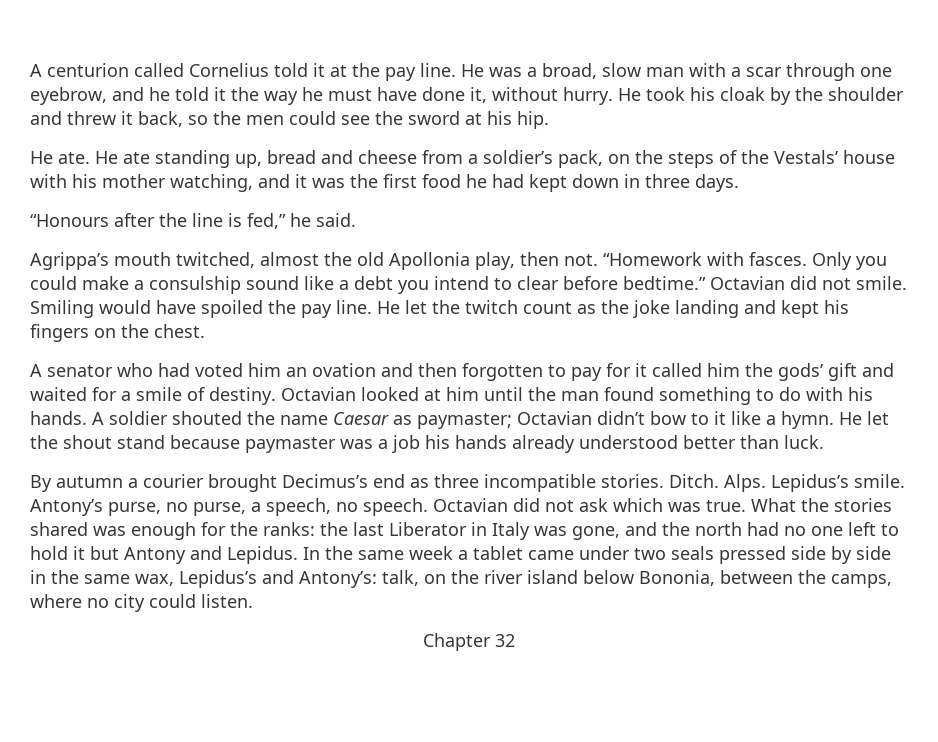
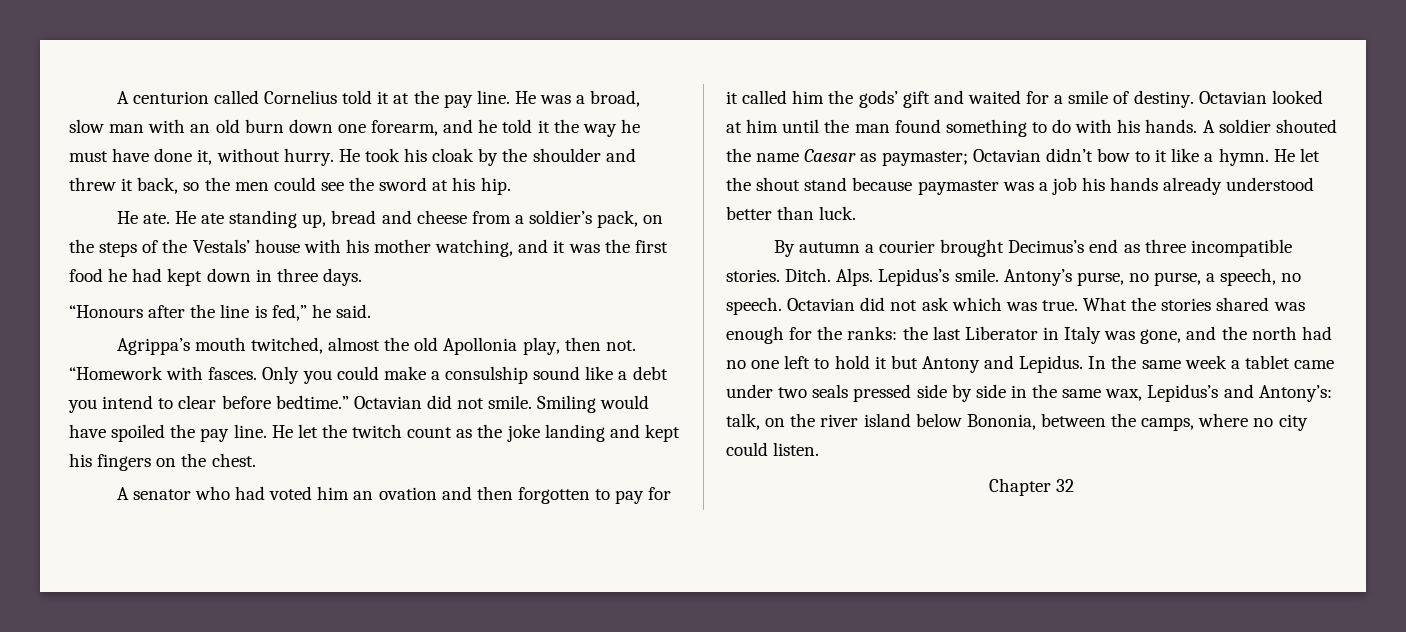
- He was a broad, slow man with a scar through one eyebrow, and he told it the way he must have done it, without hurry.
+ He was a broad, slow man with an old burn down one forearm, and he told it the way he must have done it, without hurry.

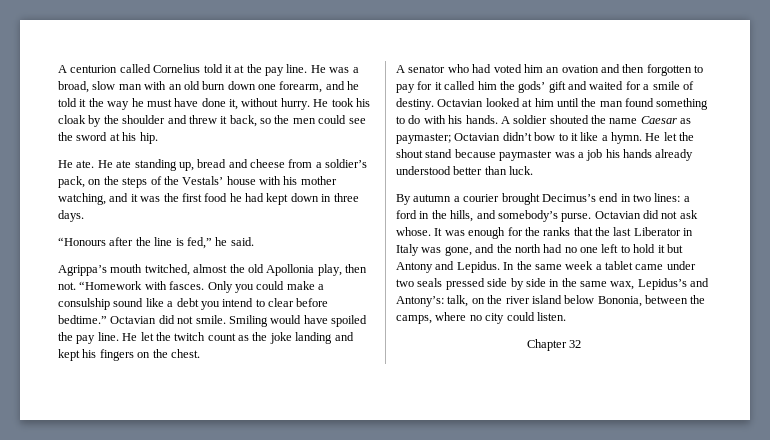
- By autumn a courier brought Decimus’s end as three incompatible stories. Ditch. Alps. Lepidus’s smile. Antony’s purse, no purse, a speech, no speech. Octavian did not ask which was true. What the stories shared was enough for the ranks: the last Liberator in Italy was gone, and the north had no one left to hold it but Antony and Lepidus.
+ By autumn a courier brought Decimus’s end in two lines: a ford in the hills, and somebody’s purse. Octavian did not ask whose. It was enough for the ranks that the last Liberator in Italy was gone, and the north had no one left to hold it but Antony and Lepidus.

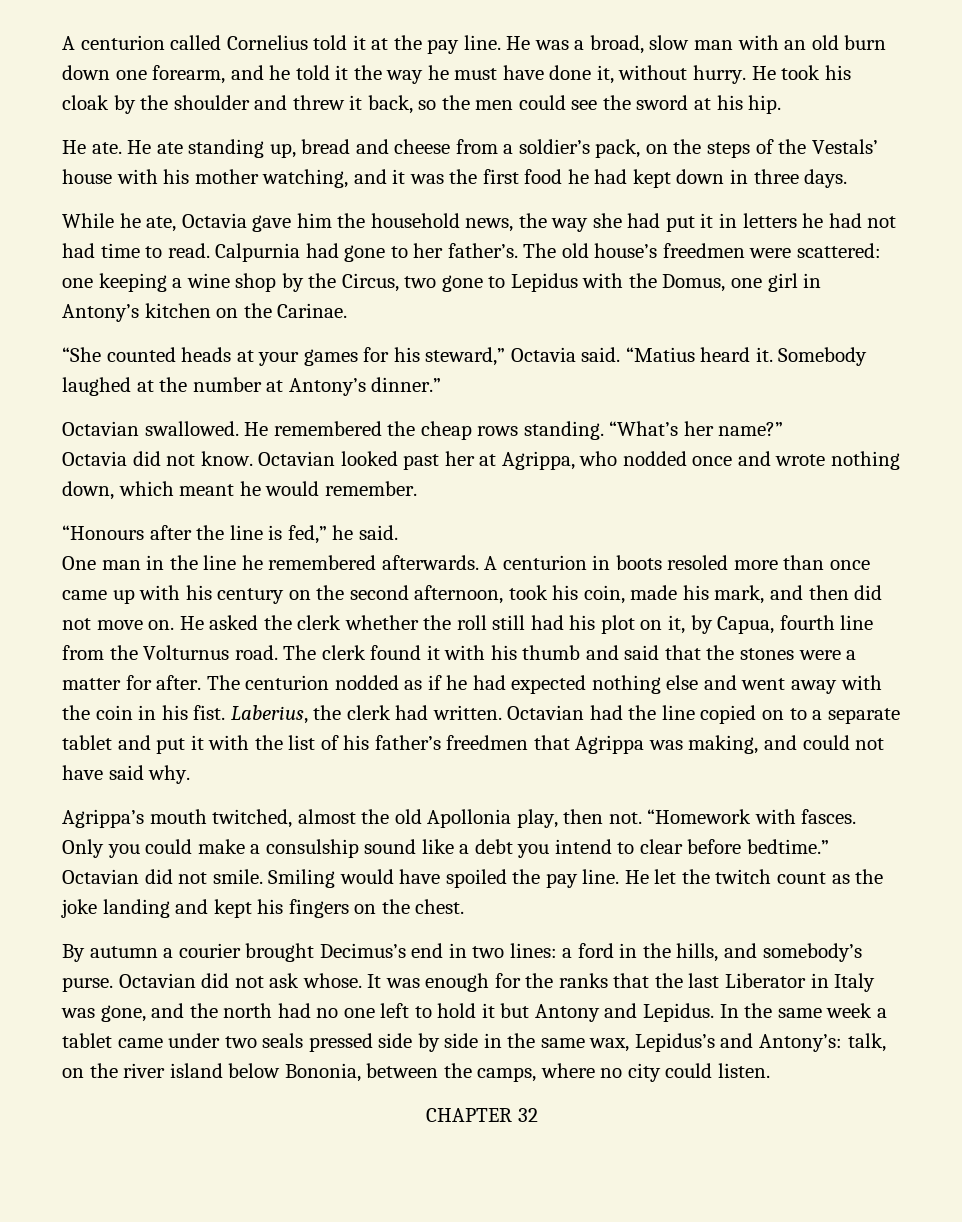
+ While he ate, Octavia gave him the household news, the way she had put it in letters he had not had time to read. Calpurnia had gone to her father’s. The old house’s freedmen were scattered: one keeping a wine shop by the Circus, two gone to Lepidus with the Domus, one girl in Antony’s kitchen on the Carinae.
+ “She counted heads at your games for his steward,” Octavia said. “Matius heard it. Somebody laughed at the number at Antony’s dinner.”
+ Octavian swallowed. He remembered the cheap rows standing. “What’s her name?”
+ Octavia did not know. Octavian looked past her at Agrippa, who nodded once and wrote nothing down, which meant he would remember.
+ One man in the line he remembered afterwards. A centurion in boots resoled more than once came up with his century on the second afternoon, took his coin, made his mark, and then did not move on. He asked the clerk whether the roll still had his plot on it, by Capua, fourth line from the Volturnus road. The clerk found it with his thumb and said that the stones were a matter for after. The centurion nodded as if he had expected nothing else and went away with the coin in his fist. Laberius, the clerk had written. Octavian had the line copied on to a separate tablet and put it with the list of his father’s freedmen that Agrippa was making, and could not have said why.
- A senator who had voted him an ovation and then forgotten to pay for it called him the gods’ gift and waited for a smile of destiny. Octavian looked at him until the man found something to do with his hands. A soldier shouted the name Caesar as paymaster; Octavian didn’t bow to it like a hymn. He let the shout stand because paymaster was a job his hands already understood better than luck.
- Chapter 32
+ CHAPTER 32

